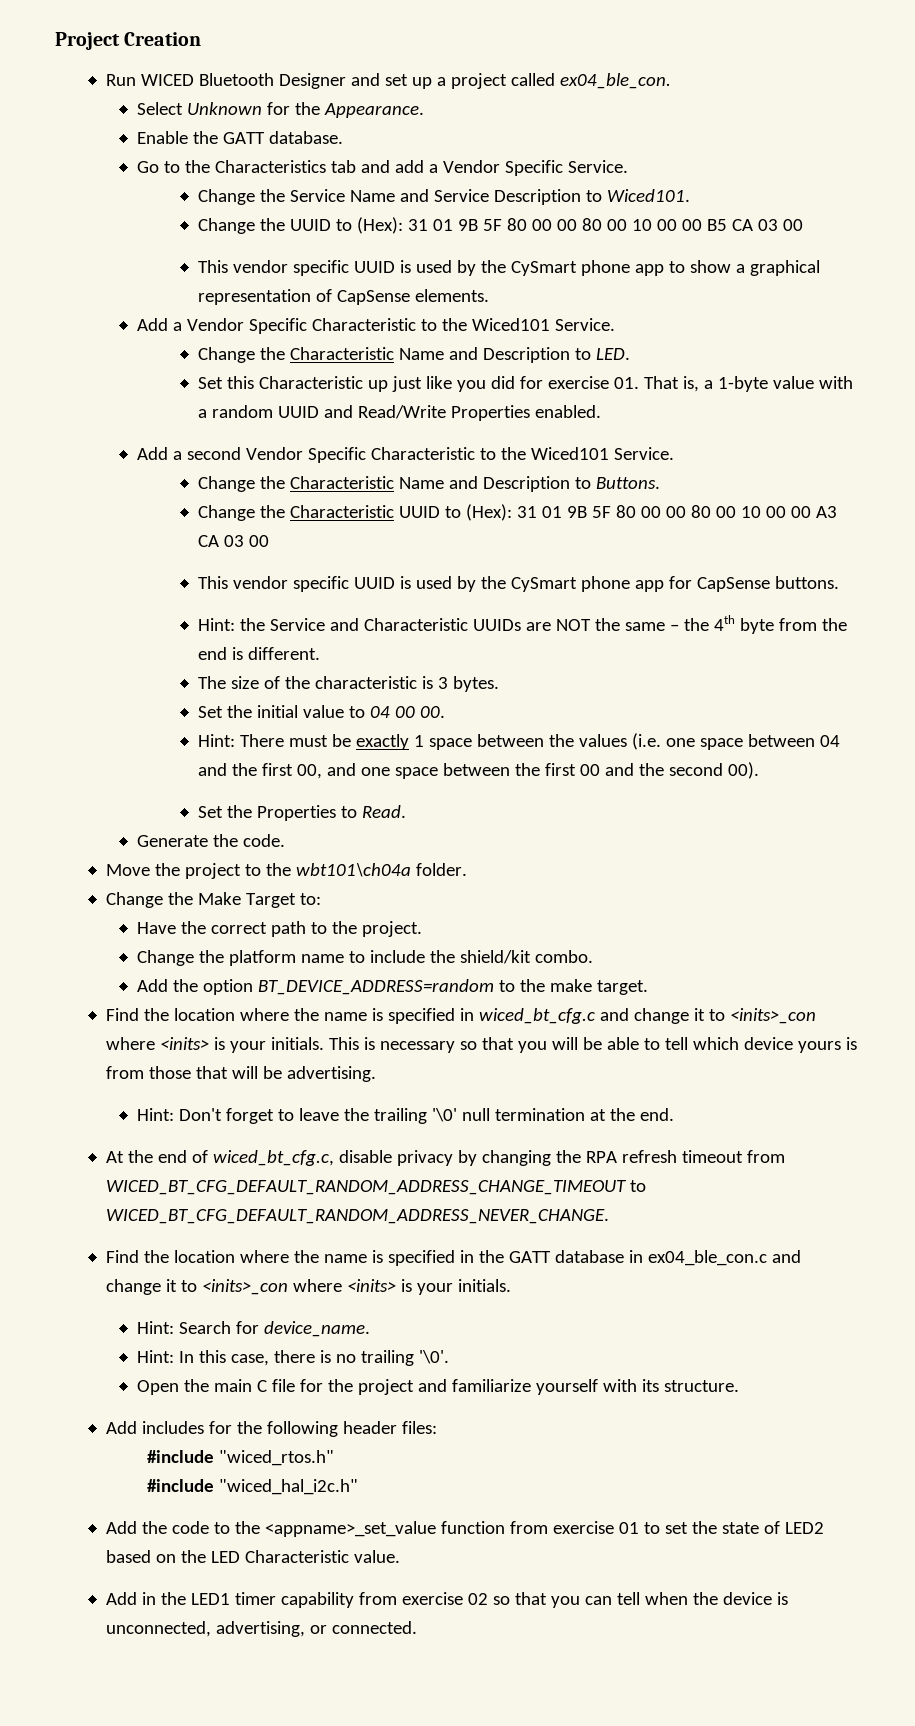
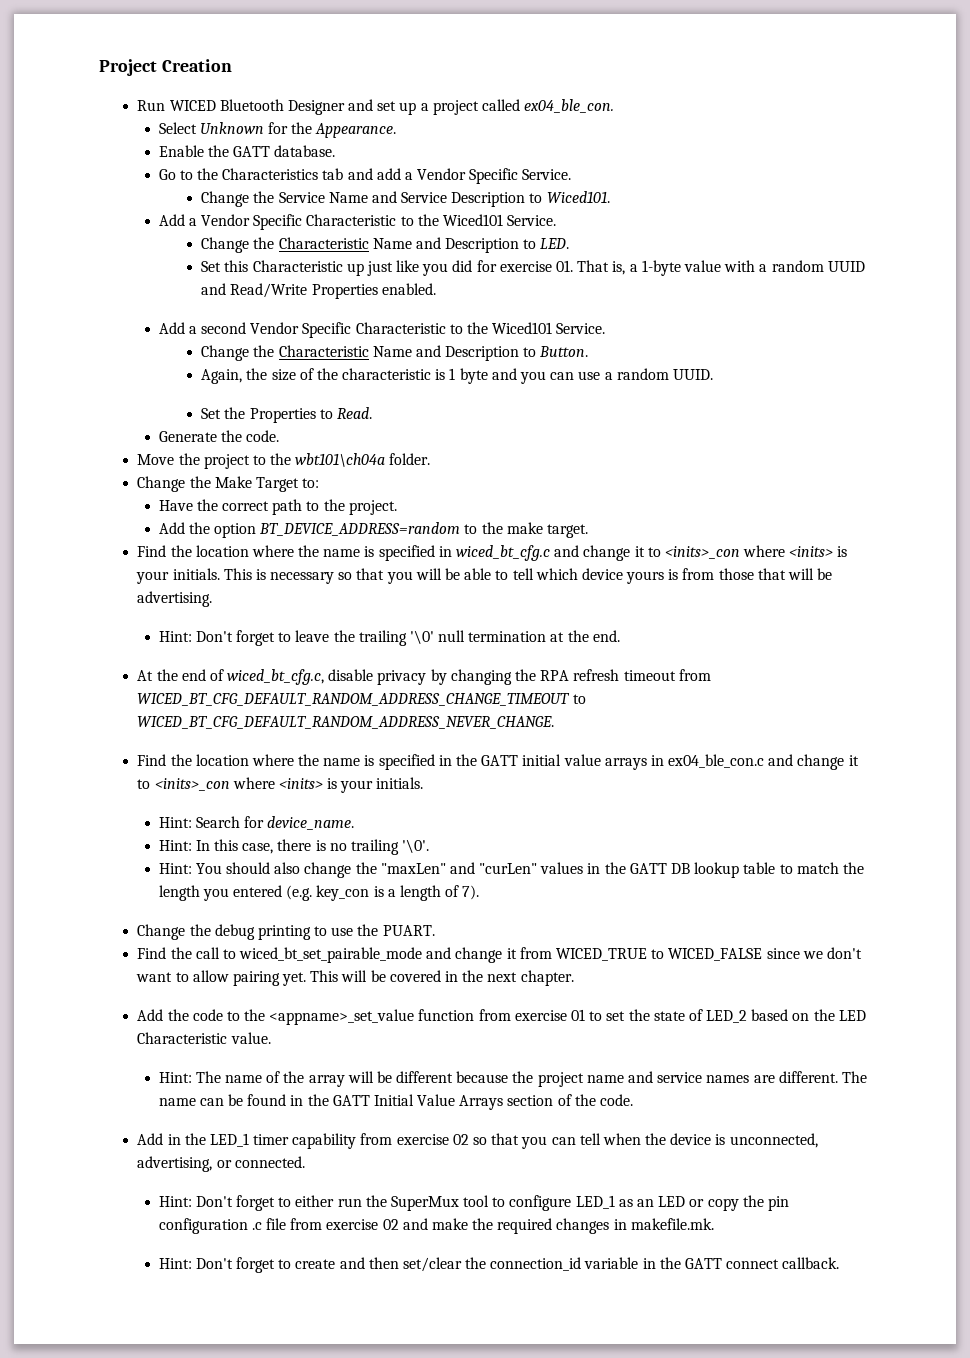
- Change the UUID to (Hex): 31 01 9B 5F 80 00 00 80 00 10 00 00 B5 CA 03 00
- This vendor specific UUID is used by the CySmart phone app to show a graphical representation of CapSense elements.
- Change the Characteristic Name and Description to Buttons.
- Change the Characteristic UUID to (Hex): 31 01 9B 5F 80 00 00 80 00 10 00 00 A3 CA 03 00
- This vendor specific UUID is used by the CySmart phone app for CapSense buttons.
- Hint: the Service and Characteristic UUIDs are NOT the same – the 4th byte from the end is different.
- The size of the characteristic is 3 bytes.
- Set the initial value to 04 00 00.
- Hint: There must be exactly 1 space between the values (i.e. one space between 04 and the first 00, and one space between the first 00 and the second 00).
+ Change the Characteristic Name and Description to Button.
+ Again, the size of the characteristic is 1 byte and you can use a random UUID.
- Change the platform name to include the shield/kit combo.
- Find the location where the name is specified in the GATT database in ex04_ble_con.c and change it to <inits>_con where <inits> is your initials.
+ Find the location where the name is specified in the GATT initial value arrays in ex04_ble_con.c and change it to <inits>_con where <inits> is your initials.
- Open the main C file for the project and familiarize yourself with its structure.
- Add includes for the following header files:
- #include "wiced_rtos.h"
- #include "wiced_hal_i2c.h"
+ Hint: You should also change the "maxLen" and "curLen" values in the GATT DB lookup table to match the length you entered (e.g. key_con is a length of 7).
+ Change the debug printing to use the PUART.
+ Find the call to wiced_bt_set_pairable_mode and change it from WICED_TRUE to WICED_FALSE since we don't want to allow pairing yet. This will be covered in the next chapter.
- Add the code to the <appname>_set_value function from exercise 01 to set the state of LED2 based on the LED Characteristic value.
+ Add the code to the <appname>_set_value function from exercise 01 to set the state of LED_2 based on the LED Characteristic value.
+ Hint: The name of the array will be different because the project name and service names are different. The name can be found in the GATT Initial Value Arrays section of the code.
- Add in the LED1 timer capability from exercise 02 so that you can tell when the device is unconnected, advertising, or connected.
+ Add in the LED_1 timer capability from exercise 02 so that you can tell when the device is unconnected, advertising, or connected.
+ Hint: Don't forget to either run the SuperMux tool to configure LED_1 as an LED or copy the pin configuration .c file from exercise 02 and make the required changes in makefile.mk.
+ Hint: Don't forget to create and then set/clear the connection_id variable in the GATT connect callback.

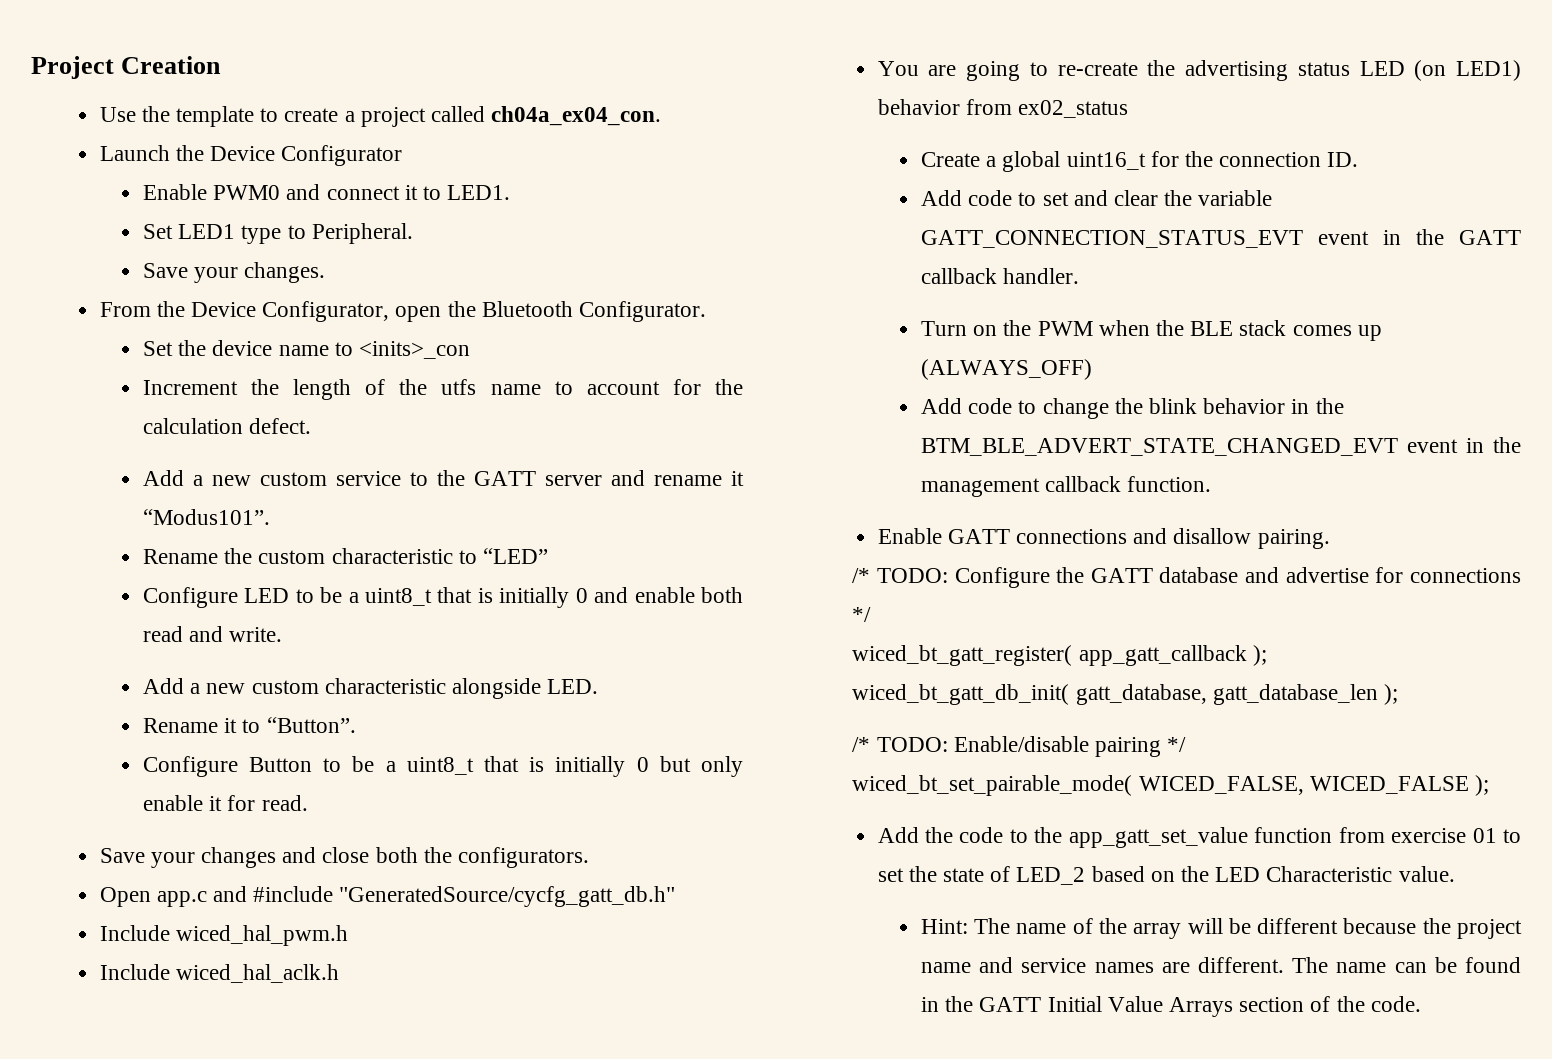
- Run WICED Bluetooth Designer and set up a project called ex04_ble_con.
- Select Unknown for the Appearance.
- Enable the GATT database.
- Go to the Characteristics tab and add a Vendor Specific Service.
- Change the Service Name and Service Description to Wiced101.
- Add a Vendor Specific Characteristic to the Wiced101 Service.
- Change the Characteristic Name and Description to LED.
- Set this Characteristic up just like you did for exercise 01. That is, a 1-byte value with a random UUID and Read/Write Properties enabled.
- Add a second Vendor Specific Characteristic to the Wiced101 Service.
- Change the Characteristic Name and Description to Button.
- Again, the size of the characteristic is 1 byte and you can use a random UUID.
- Set the Properties to Read.
- Generate the code.
- Move the project to the wbt101\ch04a folder.
- Change the Make Target to:
- Have the correct path to the project.
- Add the option BT_DEVICE_ADDRESS=random to the make target.
- Find the location where the name is specified in wiced_bt_cfg.c and change it to <inits>_con where <inits> is your initials. This is necessary so that you will be able to tell which device yours is from those that will be advertising.
- Hint: Don't forget to leave the trailing '\0' null termination at the end.
- At the end of wiced_bt_cfg.c, disable privacy by changing the RPA refresh timeout from WICED_BT_CFG_DEFAULT_RANDOM_ADDRESS_CHANGE_TIMEOUT to WICED_BT_CFG_DEFAULT_RANDOM_ADDRESS_NEVER_CHANGE.
- Find the location where the name is specified in the GATT initial value arrays in ex04_ble_con.c and change it to <inits>_con where <inits> is your initials.
- Hint: Search for device_name.
- Hint: In this case, there is no trailing '\0'.
- Hint: You should also change the "maxLen" and "curLen" values in the GATT DB lookup table to match the length you entered (e.g. key_con is a length of 7).
- Change the debug printing to use the PUART.
- Find the call to wiced_bt_set_pairable_mode and change it from WICED_TRUE to WICED_FALSE since we don't want to allow pairing yet. This will be covered in the next chapter.
+ Use the template to create a project called ch04a_ex04_con.
+ Launch the Device Configurator
+ Enable PWM0 and connect it to LED1.
+ Set LED1 type to Peripheral.
+ Save your changes.
+ From the Device Configurator, open the Bluetooth Configurator.
+ Set the device name to <inits>_con
+ Increment the length of the utfs name to account for the calculation defect.
+ Add a new custom service to the GATT server and rename it “Modus101”.
+ Rename the custom characteristic to “LED”
+ Configure LED to be a uint8_t that is initially 0 and enable both read and write.
+ Add a new custom characteristic alongside LED.
+ Rename it to “Button”.
+ Configure Button to be a uint8_t that is initially 0 but only enable it for read.
+ Save your changes and close both the configurators.
+ Open app.c and #include "GeneratedSource/cycfg_gatt_db.h"
+ Include wiced_hal_pwm.h
+ Include wiced_hal_aclk.h
+ You are going to re-create the advertising status LED (on LED1) behavior from ex02_status
+ Create a global uint16_t for the connection ID.
+ Add code to set and clear the variable GATT_CONNECTION_STATUS_EVT event in the GATT callback handler.
+ Turn on the PWM when the BLE stack comes up (ALWAYS_OFF)
+ Add code to change the blink behavior in the BTM_BLE_ADVERT_STATE_CHANGED_EVT event in the management callback function.
+ Enable GATT connections and disallow pairing.
+ /* TODO: Configure the GATT database and advertise for connections */
+ wiced_bt_gatt_register( app_gatt_callback );
+ wiced_bt_gatt_db_init( gatt_database, gatt_database_len );
+ /* TODO: Enable/disable pairing */
+ wiced_bt_set_pairable_mode( WICED_FALSE, WICED_FALSE );
- Add the code to the <appname>_set_value function from exercise 01 to set the state of LED_2 based on the LED Characteristic value.
+ Add the code to the app_gatt_set_value function from exercise 01 to set the state of LED_2 based on the LED Characteristic value.
- Add in the LED_1 timer capability from exercise 02 so that you can tell when the device is unconnected, advertising, or connected.
- Hint: Don't forget to either run the SuperMux tool to configure LED_1 as an LED or copy the pin configuration .c file from exercise 02 and make the required changes in makefile.mk.
- Hint: Don't forget to create and then set/clear the connection_id variable in the GATT connect callback.

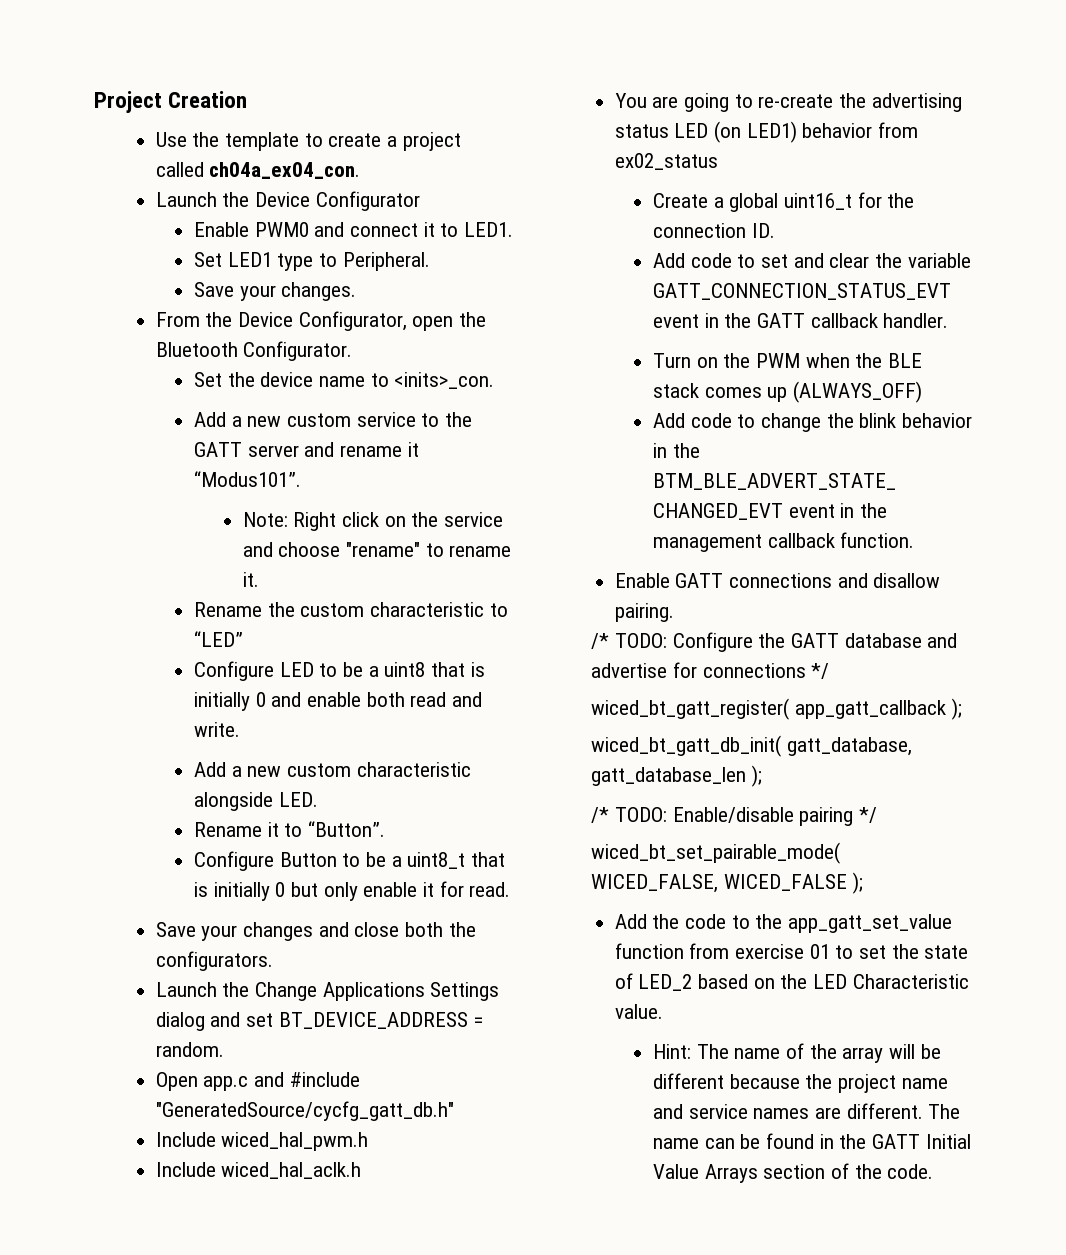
- Set the device name to <inits>_con
- Increment the length of the utfs name to account for the calculation defect.
+ Set the device name to <inits>_con.
+ Note: Right click on the service and choose "rename" to rename it.
- Configure LED to be a uint8_t that is initially 0 and enable both read and write.
+ Configure LED to be a uint8 that is initially 0 and enable both read and write.
+ Launch the Change Applications Settings dialog and set BT_DEVICE_ADDRESS = random.

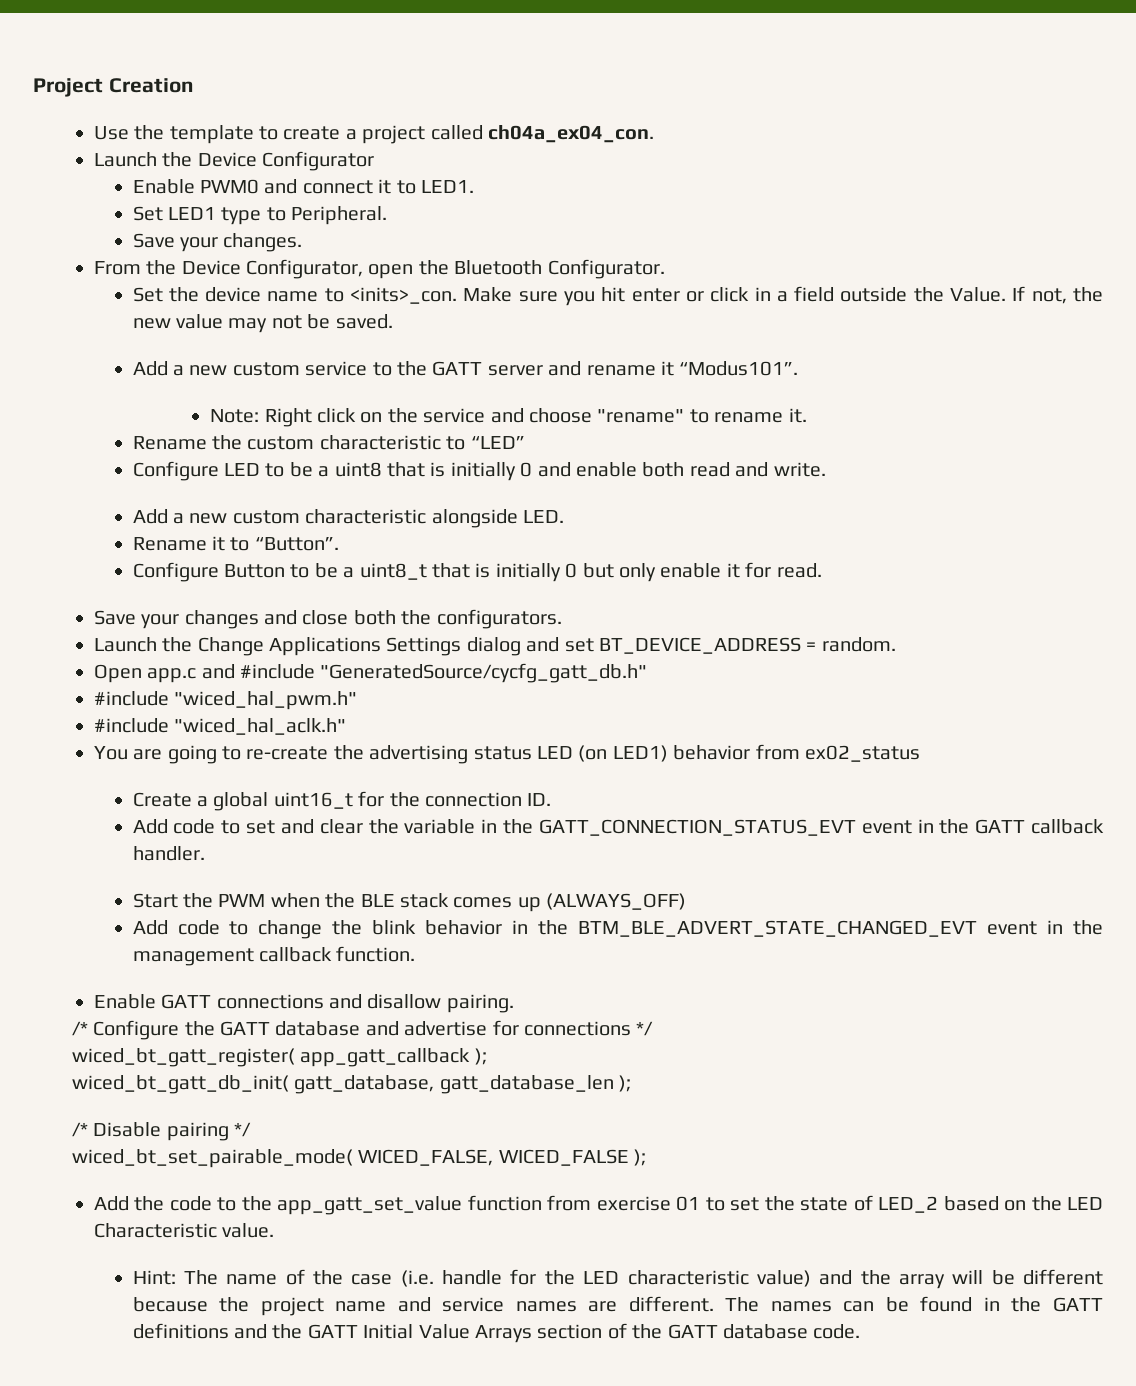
+ Make sure you hit enter or click in a field outside the Value. If not, the new value may not be saved.
- Include wiced_hal_pwm.h
- Include wiced_hal_aclk.h
+ #include "wiced_hal_pwm.h"
+ #include "wiced_hal_aclk.h"
- Add code to set and clear the variable GATT_CONNECTION_STATUS_EVT event in the GATT callback handler.
+ Add code to set and clear the variable in the GATT_CONNECTION_STATUS_EVT event in the GATT callback handler.
- Turn on the PWM when the BLE stack comes up (ALWAYS_OFF)
+ Start the PWM when the BLE stack comes up (ALWAYS_OFF)
- /* TODO: Configure the GATT database and advertise for connections */
+ /* Configure the GATT database and advertise for connections */
- /* TODO: Enable/disable pairing */
+ /* Disable pairing */
- Hint: The name of the array will be different because the project name and service names are different.
+ Hint: The name of the case (i.e. handle for the LED characteristic value) and the array will be different because the project name and service names are different.
- The name can be found in the GATT Initial Value Arrays section of the code.
+ The names can be found in the GATT definitions and the GATT Initial Value Arrays section of the GATT database code.

